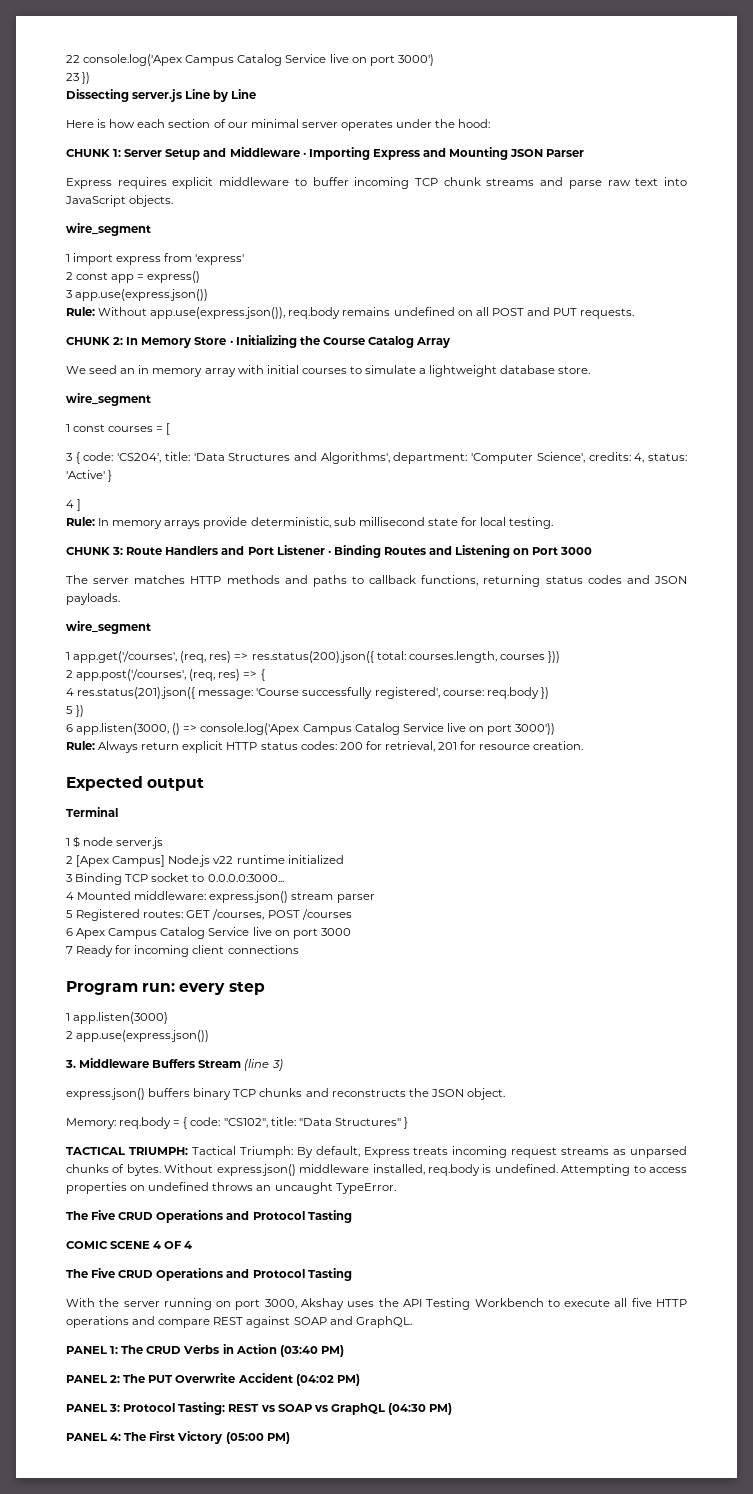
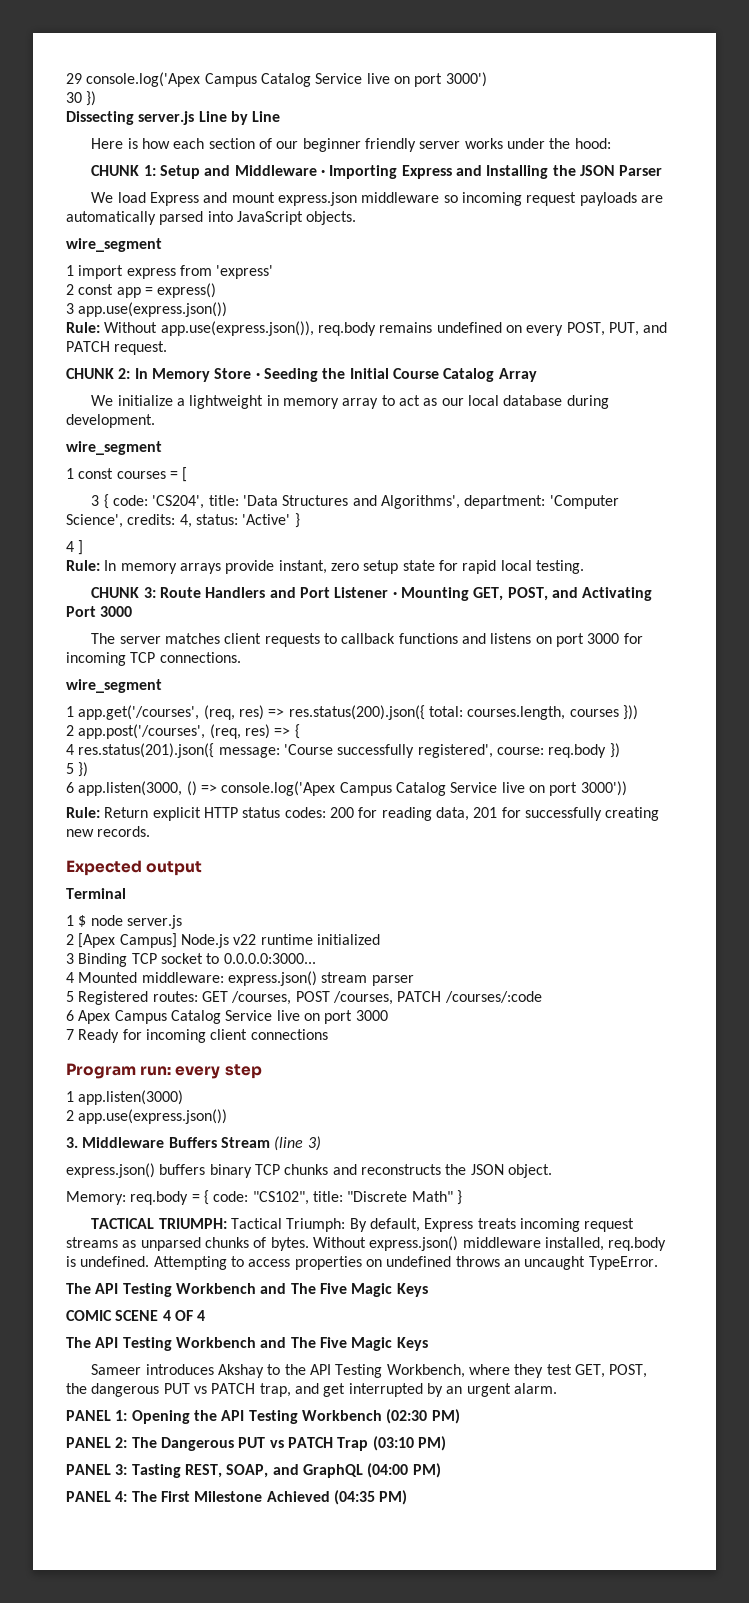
- 22 console.log('Apex Campus Catalog Service live on port 3000')
+ 29 console.log('Apex Campus Catalog Service live on port 3000')
- 23 })
+ 30 })
- Here is how each section of our minimal server operates under the hood:
+ Here is how each section of our beginner friendly server works under the hood:
- CHUNK 1: Server Setup and Middleware · Importing Express and Mounting JSON Parser
+ CHUNK 1: Setup and Middleware · Importing Express and Installing the JSON Parser
- Express requires explicit middleware to buffer incoming TCP chunk streams and parse raw text into JavaScript objects.
+ We load Express and mount express.json middleware so incoming request payloads are automatically parsed into JavaScript objects.
- Rule: Without app.use(express.json()), req.body remains undefined on all POST and PUT requests.
+ Rule: Without app.use(express.json()), req.body remains undefined on every POST, PUT, and PATCH request.
- CHUNK 2: In Memory Store · Initializing the Course Catalog Array
+ CHUNK 2: In Memory Store · Seeding the Initial Course Catalog Array
- We seed an in memory array with initial courses to simulate a lightweight database store.
+ We initialize a lightweight in memory array to act as our local database during development.
- Rule: In memory arrays provide deterministic, sub millisecond state for local testing.
+ Rule: In memory arrays provide instant, zero setup state for rapid local testing.
- CHUNK 3: Route Handlers and Port Listener · Binding Routes and Listening on Port 3000
+ CHUNK 3: Route Handlers and Port Listener · Mounting GET, POST, and Activating Port 3000
- The server matches HTTP methods and paths to callback functions, returning status codes and JSON payloads.
+ The server matches client requests to callback functions and listens on port 3000 for incoming TCP connections.
- Rule: Always return explicit HTTP status codes: 200 for retrieval, 201 for resource creation.
+ Rule: Return explicit HTTP status codes: 200 for reading data, 201 for successfully creating new records.
- 5 Registered routes: GET /courses, POST /courses
+ 5 Registered routes: GET /courses, POST /courses, PATCH /courses/:code
- Memory: req.body = { code: "CS102", title: "Data Structures" }
+ Memory: req.body = { code: "CS102", title: "Discrete Math" }
  Attempting to access properties on undefined throws an uncaught TypeError.
- The Five CRUD Operations and Protocol Tasting
+ The API Testing Workbench and The Five Magic Keys
  COMIC SCENE 4 OF 4
- The Five CRUD Operations and Protocol Tasting
- With the server running on port 3000, Akshay uses the API Testing Workbench to execute all five HTTP operations and compare REST against SOAP and GraphQL.
- PANEL 1: The CRUD Verbs in Action (03:40 PM)
- PANEL 2: The PUT Overwrite Accident (04:02 PM)
- PANEL 3: Protocol Tasting: REST vs SOAP vs GraphQL (04:30 PM)
+ The API Testing Workbench and The Five Magic Keys
+ Sameer introduces Akshay to the API Testing Workbench, where they test GET, POST, the dangerous PUT vs PATCH trap, and get interrupted by an urgent alarm.
+ PANEL 1: Opening the API Testing Workbench (02:30 PM)
+ PANEL 2: The Dangerous PUT vs PATCH Trap (03:10 PM)
+ PANEL 3: Tasting REST, SOAP, and GraphQL (04:00 PM)
- PANEL 4: The First Victory (05:00 PM)
+ PANEL 4: The First Milestone Achieved (04:35 PM)

